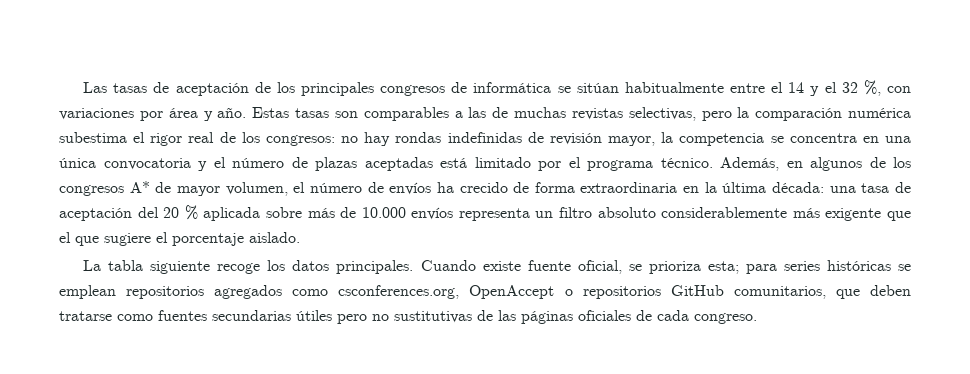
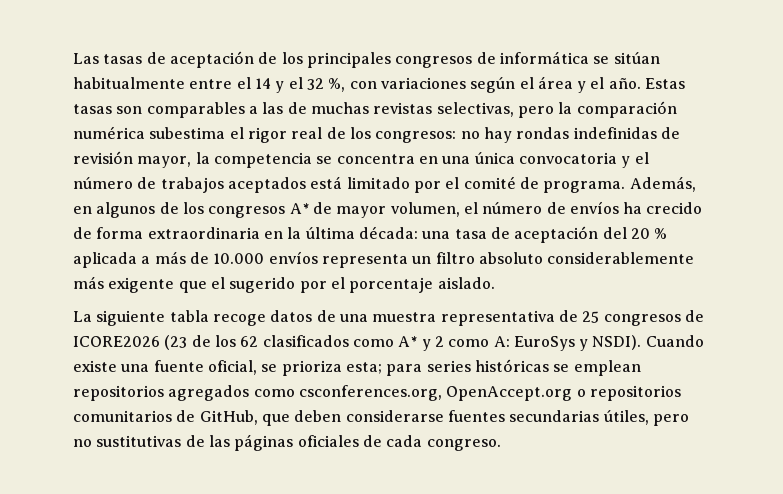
- Las tasas de aceptación de los principales congresos de informática se sitúan habitualmente entre el 14 y el 32 %, con variaciones por área y año.
+ Las tasas de aceptación de los principales congresos de informática se sitúan habitualmente entre el 14 y el 32 %, con variaciones según el área y el año.
- Estas tasas son comparables a las de muchas revistas selectivas, pero la comparación numérica subestima el rigor real de los congresos: no hay rondas indefinidas de revisión mayor, la competencia se concentra en una única convocatoria y el número de plazas aceptadas está limitado por el programa técnico.
+ Estas tasas son comparables a las de muchas revistas selectivas, pero la comparación numérica subestima el rigor real de los congresos: no hay rondas indefinidas de revisión mayor, la competencia se concentra en una única convocatoria y el número de trabajos aceptados está limitado por el comité de programa.
- Además, en algunos de los congresos A* de mayor volumen, el número de envíos ha crecido de forma extraordinaria en la última década: una tasa de aceptación del 20 % aplicada sobre más de 10.000 envíos representa un filtro absoluto considerablemente más exigente que el que sugiere el porcentaje aislado.
+ Además, en algunos de los congresos A* de mayor volumen, el número de envíos ha crecido de forma extraordinaria en la última década: una tasa de aceptación del 20 % aplicada a más de 10.000 envíos representa un filtro absoluto considerablemente más exigente que el sugerido por el porcentaje aislado.
- La tabla siguiente recoge los datos principales.
+ La siguiente tabla recoge datos de una muestra representativa de 25 congresos de ICORE2026 (23 de los 62 clasificados como A* y 2 como A: EuroSys y NSDI).
- Cuando existe fuente oficial, se prioriza esta; para series históricas se emplean repositorios agregados como csconferences.org, OpenAccept o repositorios GitHub comunitarios, que deben tratarse como fuentes secundarias útiles pero no sustitutivas de las páginas oficiales de cada congreso.
+ Cuando existe una fuente oficial, se prioriza esta; para series históricas se emplean repositorios agregados como csconferences.org, OpenAccept.org o repositorios comunitarios de GitHub, que deben considerarse fuentes secundarias útiles, pero no sustitutivas de las páginas oficiales de cada congreso.

